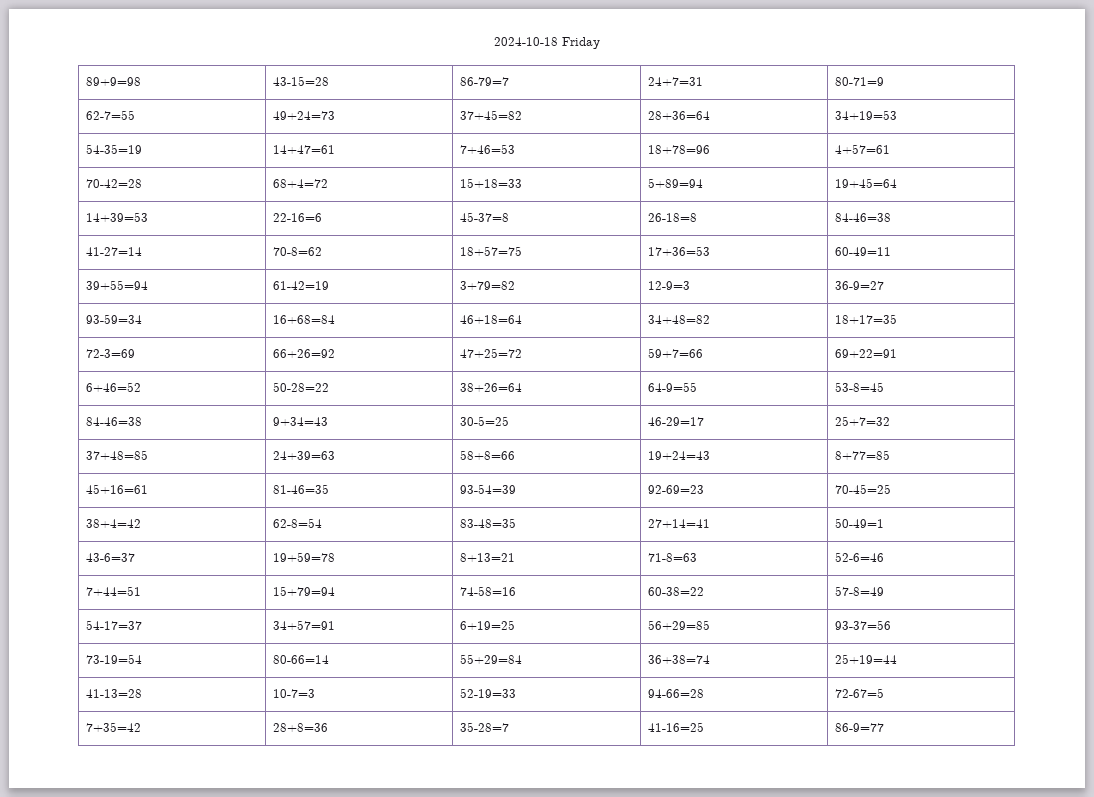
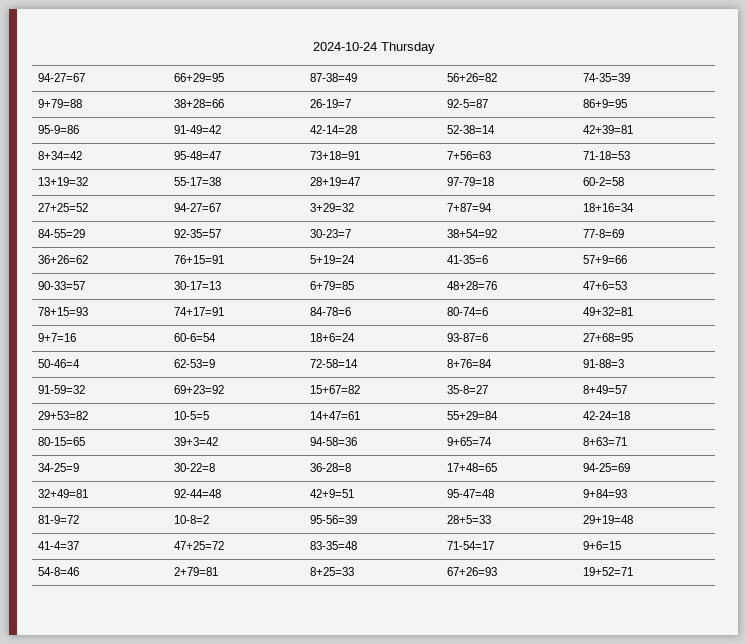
- 2024-10-18 Friday
- 89+9=98 | 43-15=28 | 86-79=7 | 24+7=31 | 80-71=9
- 62-7=55 | 49+24=73 | 37+45=82 | 28+36=64 | 34+19=53
- 54-35=19 | 14+47=61 | 7+46=53 | 18+78=96 | 4+57=61
- 70-42=28 | 68+4=72 | 15+18=33 | 5+89=94 | 19+45=64
- 14+39=53 | 22-16=6 | 45-37=8 | 26-18=8 | 84-46=38
- 41-27=14 | 70-8=62 | 18+57=75 | 17+36=53 | 60-49=11
- 39+55=94 | 61-42=19 | 3+79=82 | 12-9=3 | 36-9=27
- 93-59=34 | 16+68=84 | 46+18=64 | 34+48=82 | 18+17=35
- 72-3=69 | 66+26=92 | 47+25=72 | 59+7=66 | 69+22=91
- 6+46=52 | 50-28=22 | 38+26=64 | 64-9=55 | 53-8=45
- 84-46=38 | 9+34=43 | 30-5=25 | 46-29=17 | 25+7=32
- 37+48=85 | 24+39=63 | 58+8=66 | 19+24=43 | 8+77=85
- 45+16=61 | 81-46=35 | 93-54=39 | 92-69=23 | 70-45=25
- 38+4=42 | 62-8=54 | 83-48=35 | 27+14=41 | 50-49=1
- 43-6=37 | 19+59=78 | 8+13=21 | 71-8=63 | 52-6=46
- 7+44=51 | 15+79=94 | 74-58=16 | 60-38=22 | 57-8=49
- 54-17=37 | 34+57=91 | 6+19=25 | 56+29=85 | 93-37=56
- 73-19=54 | 80-66=14 | 55+29=84 | 36+38=74 | 25+19=44
- 41-13=28 | 10-7=3 | 52-19=33 | 94-66=28 | 72-67=5
- 7+35=42 | 28+8=36 | 35-28=7 | 41-16=25 | 86-9=77
+ 2024-10-24 Thursday
+ 94-27=67 | 66+29=95 | 87-38=49 | 56+26=82 | 74-35=39
+ 9+79=88 | 38+28=66 | 26-19=7 | 92-5=87 | 86+9=95
+ 95-9=86 | 91-49=42 | 42-14=28 | 52-38=14 | 42+39=81
+ 8+34=42 | 95-48=47 | 73+18=91 | 7+56=63 | 71-18=53
+ 13+19=32 | 55-17=38 | 28+19=47 | 97-79=18 | 60-2=58
+ 27+25=52 | 94-27=67 | 3+29=32 | 7+87=94 | 18+16=34
+ 84-55=29 | 92-35=57 | 30-23=7 | 38+54=92 | 77-8=69
+ 36+26=62 | 76+15=91 | 5+19=24 | 41-35=6 | 57+9=66
+ 90-33=57 | 30-17=13 | 6+79=85 | 48+28=76 | 47+6=53
+ 78+15=93 | 74+17=91 | 84-78=6 | 80-74=6 | 49+32=81
+ 9+7=16 | 60-6=54 | 18+6=24 | 93-87=6 | 27+68=95
+ 50-46=4 | 62-53=9 | 72-58=14 | 8+76=84 | 91-88=3
+ 91-59=32 | 69+23=92 | 15+67=82 | 35-8=27 | 8+49=57
+ 29+53=82 | 10-5=5 | 14+47=61 | 55+29=84 | 42-24=18
+ 80-15=65 | 39+3=42 | 94-58=36 | 9+65=74 | 8+63=71
+ 34-25=9 | 30-22=8 | 36-28=8 | 17+48=65 | 94-25=69
+ 32+49=81 | 92-44=48 | 42+9=51 | 95-47=48 | 9+84=93
+ 81-9=72 | 10-8=2 | 95-56=39 | 28+5=33 | 29+19=48
+ 41-4=37 | 47+25=72 | 83-35=48 | 71-54=17 | 9+6=15
+ 54-8=46 | 2+79=81 | 8+25=33 | 67+26=93 | 19+52=71

